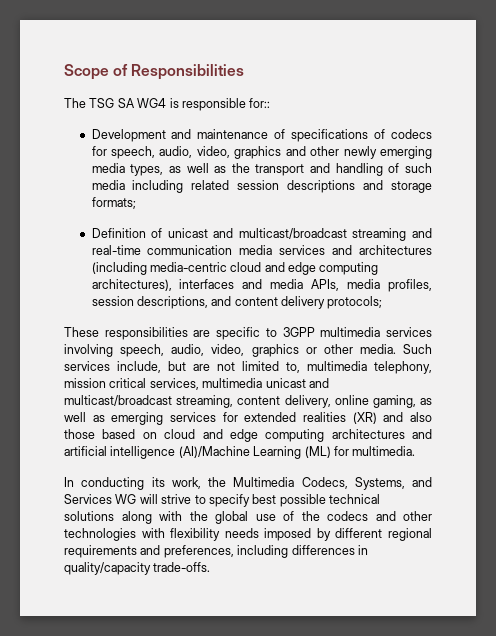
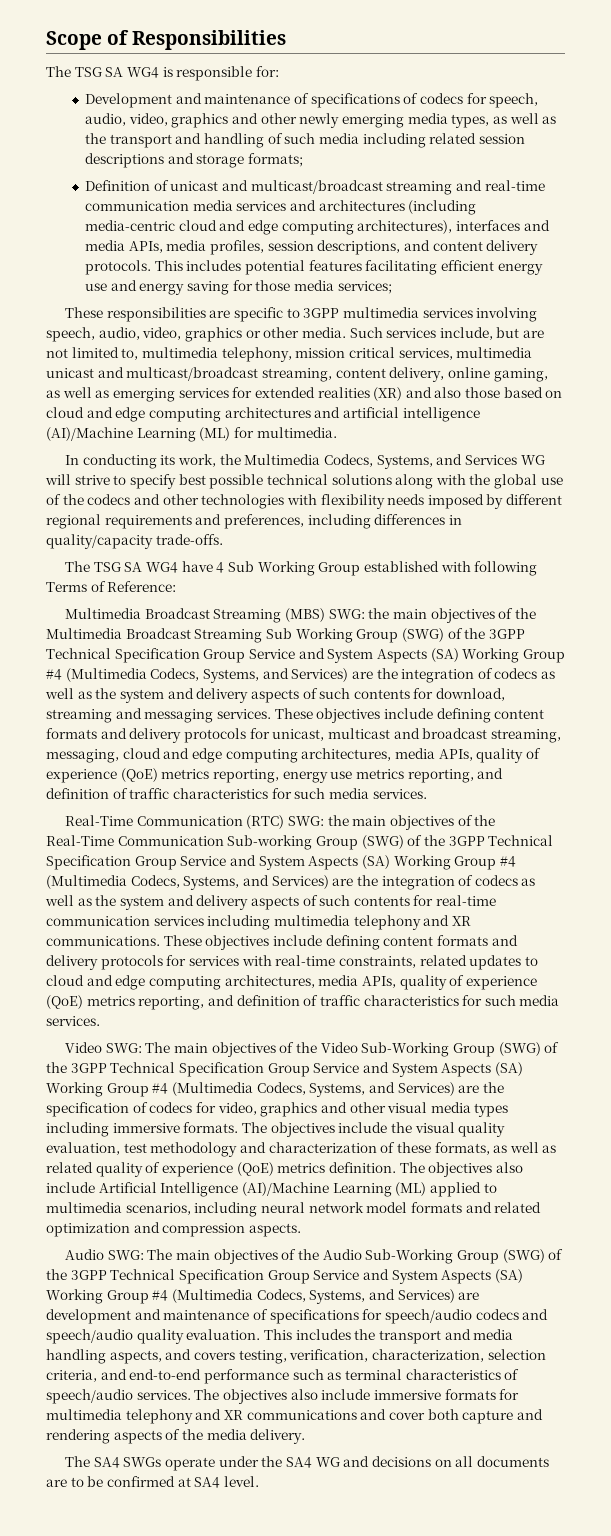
- The TSG SA WG4 is responsible for::
+ The TSG SA WG4 is responsible for:
- Definition of unicast and multicast/broadcast streaming and real-time communication media services and architectures (including media-centric cloud and edge computing architectures), interfaces and media APIs, media profiles, session descriptions, and content delivery protocols;
+ Definition of unicast and multicast/broadcast streaming and real-time communication media services and architectures (including media-centric cloud and edge computing architectures), interfaces and media APIs, media profiles, session descriptions, and content delivery protocols. This includes potential features facilitating efficient energy use and energy saving for those media services;
+ The TSG SA WG4 have 4 Sub Working Group established with following Terms of Reference:
+ Multimedia Broadcast Streaming (MBS) SWG: the main objectives of the Multimedia Broadcast Streaming Sub Working Group (SWG) of the 3GPP Technical Specification Group Service and System Aspects (SA) Working Group #4 (Multimedia Codecs, Systems, and Services) are the integration of codecs as well as the system and delivery aspects of such contents for download, streaming and messaging services. These objectives include defining content formats and delivery protocols for unicast, multicast and broadcast streaming, messaging, cloud and edge computing architectures, media APIs, quality of experience (QoE) metrics reporting, energy use metrics reporting, and definition of traffic characteristics for such media services.
+ Real-Time Communication (RTC) SWG: the main objectives of the Real-Time Communication Sub-working Group (SWG) of the 3GPP Technical Specification Group Service and System Aspects (SA) Working Group #4 (Multimedia Codecs, Systems, and Services) are the integration of codecs as well as the system and delivery aspects of such contents for real-time communication services including multimedia telephony and XR communications. These objectives include defining content formats and delivery protocols for services with real-time constraints, related updates to cloud and edge computing architectures, media APIs, quality of experience (QoE) metrics reporting, and definition of traffic characteristics for such media services.
+ Video SWG: The main objectives of the Video Sub-Working Group (SWG) of the 3GPP Technical Specification Group Service and System Aspects (SA) Working Group #4 (Multimedia Codecs, Systems, and Services) are the specification of codecs for video, graphics and other visual media types including immersive formats. The objectives include the visual quality evaluation, test methodology and characterization of these formats, as well as related quality of experience (QoE) metrics definition. The objectives also include Artificial Intelligence (AI)/Machine Learning (ML) applied to multimedia scenarios, including neural network model formats and related optimization and compression aspects.
+ Audio SWG: The main objectives of the Audio Sub-Working Group (SWG) of the 3GPP Technical Specification Group Service and System Aspects (SA) Working Group #4 (Multimedia Codecs, Systems, and Services) are development and maintenance of specifications for speech/audio codecs and speech/audio quality evaluation. This includes the transport and media handling aspects, and covers testing, verification, characterization, selection criteria, and end-to-end performance such as terminal characteristics of speech/audio services. The objectives also include immersive formats for multimedia telephony and XR communications and cover both capture and rendering aspects of the media delivery.
+ The SA4 SWGs operate under the SA4 WG and decisions on all documents are to be confirmed at SA4 level.

